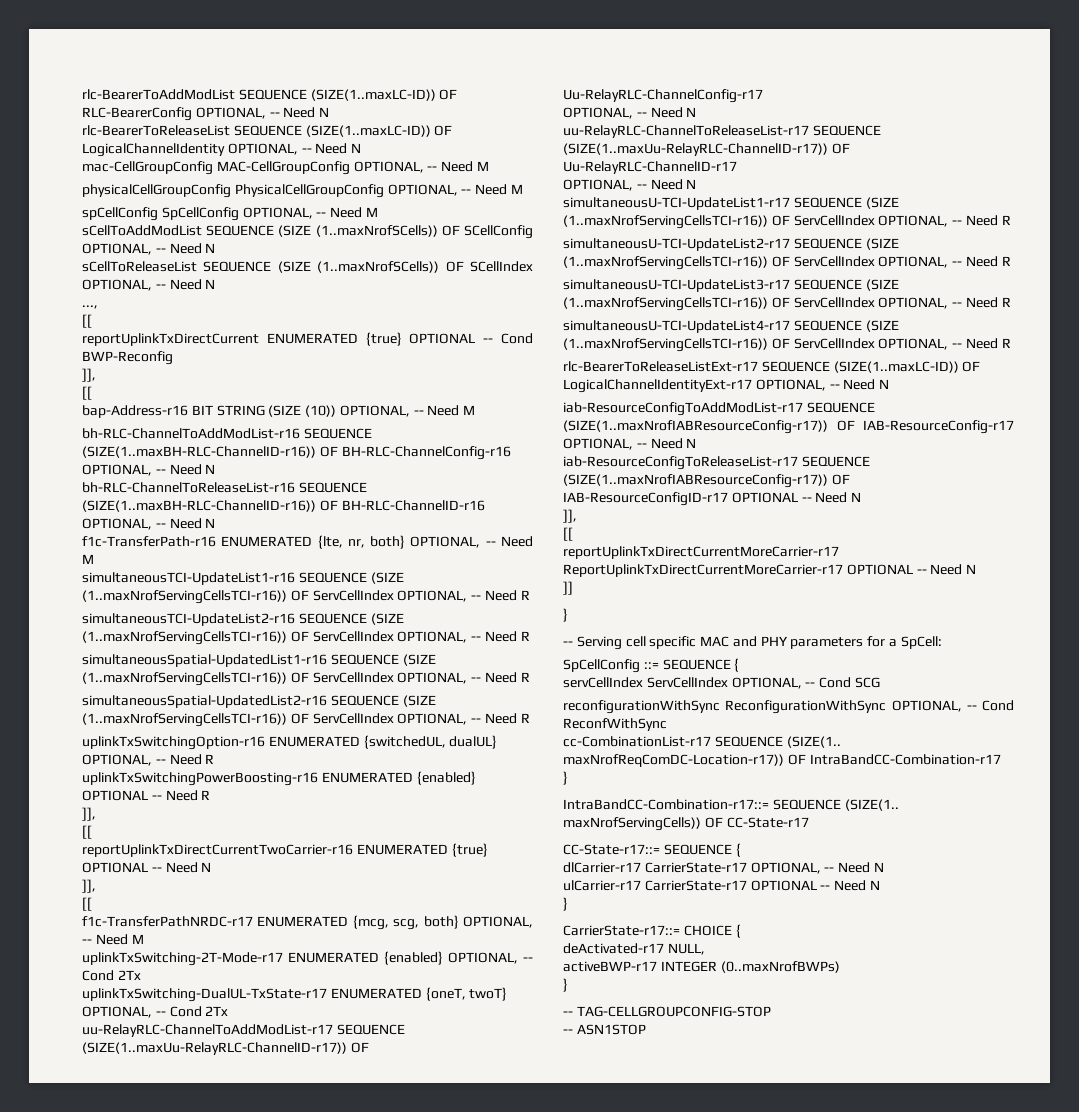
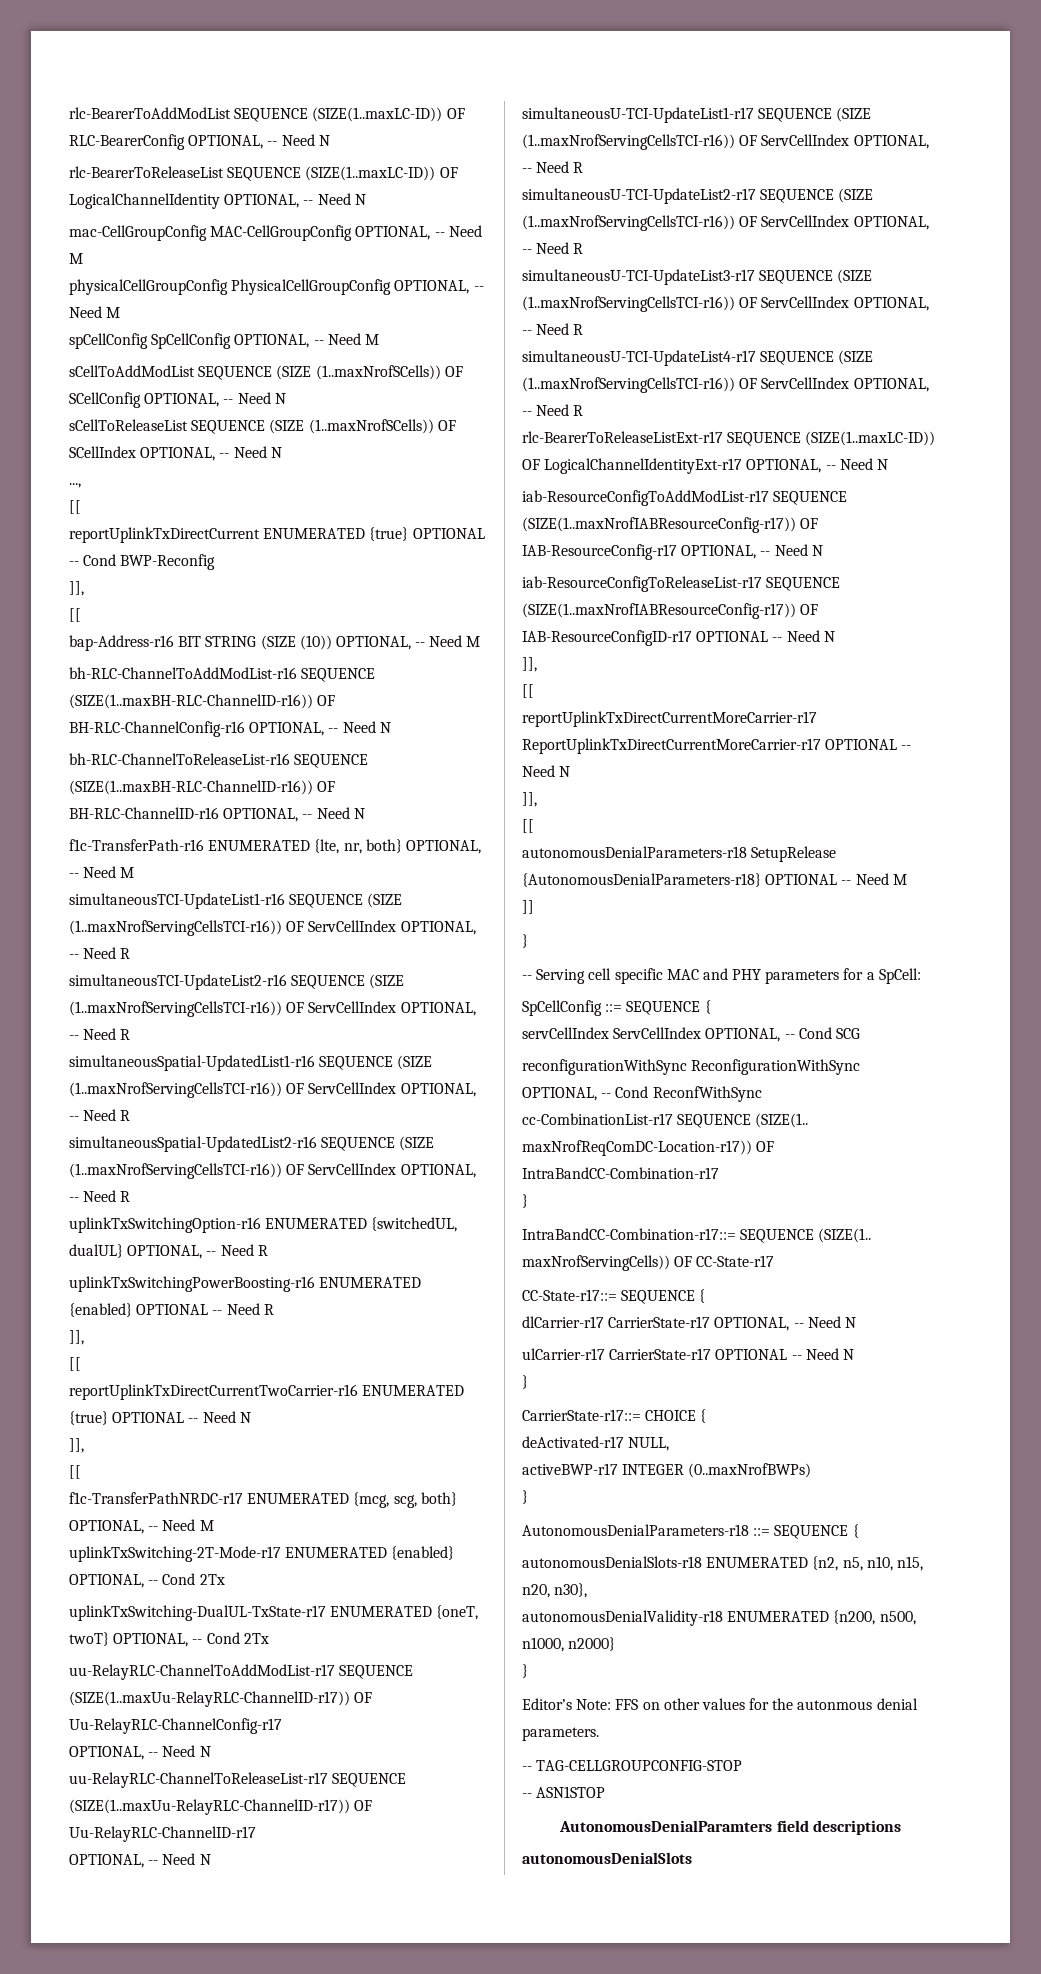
  reportUplinkTxDirectCurrentMoreCarrier-r17 ReportUplinkTxDirectCurrentMoreCarrier-r17 OPTIONAL -- Need N
+ ]],
+ [[
+ autonomousDenialParameters-r18 SetupRelease {AutonomousDenialParameters-r18} OPTIONAL -- Need M
+ AutonomousDenialParameters-r18 ::= SEQUENCE {
+ autonomousDenialSlots-r18 ENUMERATED {n2, n5, n10, n15, n20, n30},
+ autonomousDenialValidity-r18 ENUMERATED {n200, n500, n1000, n2000}
+ }
+ Editor’s Note: FFS on other values for the autonmous denial parameters.
+ AutonomousDenialParamters field descriptions
+ autonomousDenialSlots

